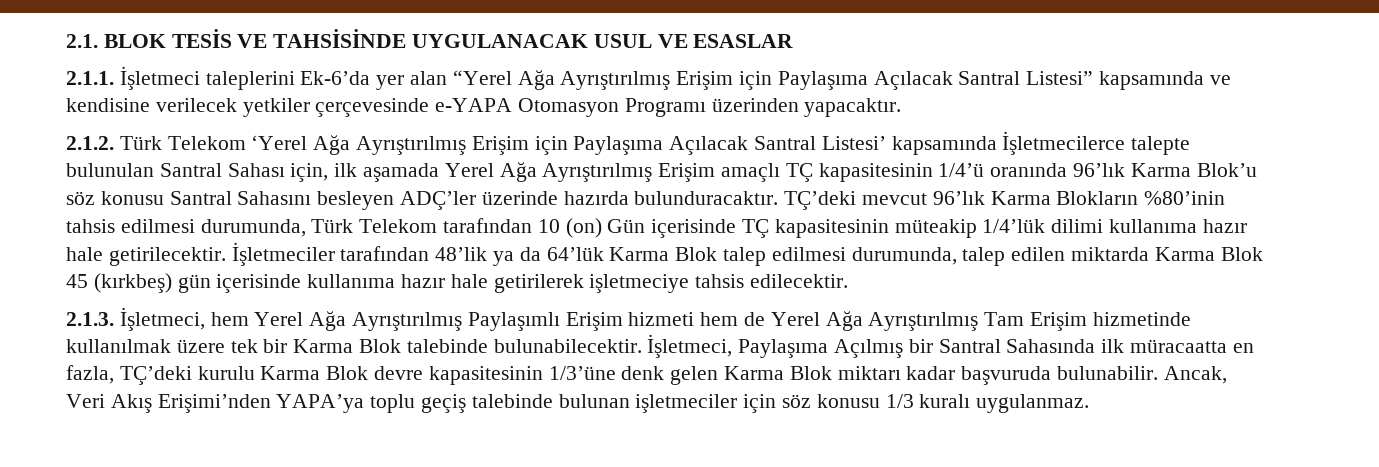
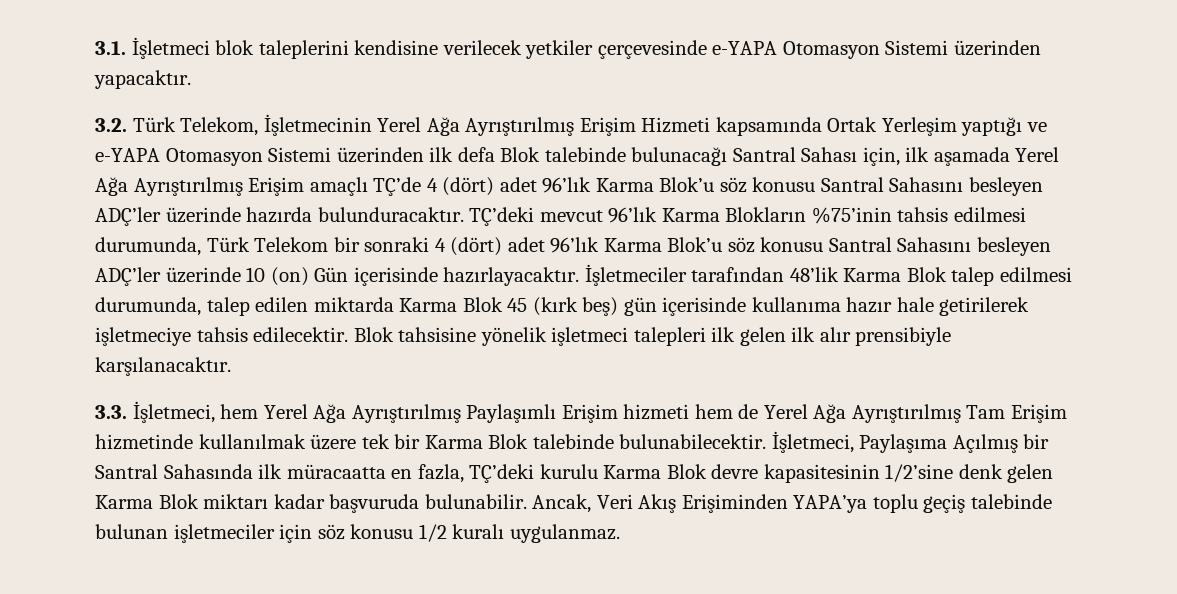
- 2.1. BLOK TESİS VE TAHSİSİNDE UYGULANACAK USUL VE ESASLAR
- 2.1.1. İşletmeci taleplerini Ek-6’da yer alan “Yerel Ağa Ayrıştırılmış Erişim için Paylaşıma Açılacak Santral Listesi” kapsamında ve kendisine verilecek yetkiler çerçevesinde e-YAPA Otomasyon Programı üzerinden yapacaktır.
+ 3.1. İşletmeci blok taleplerini kendisine verilecek yetkiler çerçevesinde e-YAPA Otomasyon Sistemi üzerinden yapacaktır.
- 2.1.2. Türk Telekom ‘Yerel Ağa Ayrıştırılmış Erişim için Paylaşıma Açılacak Santral Listesi’ kapsamında İşletmecilerce talepte bulunulan Santral Sahası için, ilk aşamada Yerel Ağa Ayrıştırılmış Erişim amaçlı TÇ kapasitesinin 1/4’ü oranında 96’lık Karma Blok’u söz konusu Santral Sahasını besleyen ADÇ’ler üzerinde hazırda bulunduracaktır.
+ 3.2. Türk Telekom, İşletmecinin Yerel Ağa Ayrıştırılmış Erişim Hizmeti kapsamında Ortak Yerleşim yaptığı ve e-YAPA Otomasyon Sistemi üzerinden ilk defa Blok talebinde bulunacağı Santral Sahası için, ilk aşamada Yerel Ağa Ayrıştırılmış Erişim amaçlı TÇ’de 4 (dört) adet 96’lık Karma Blok’u söz konusu Santral Sahasını besleyen ADÇ’ler üzerinde hazırda bulunduracaktır.
- TÇ’deki mevcut 96’lık Karma Blokların %80’inin tahsis edilmesi durumunda, Türk Telekom tarafından 10 (on) Gün içerisinde TÇ kapasitesinin müteakip 1/4’lük dilimi kullanıma hazır hale getirilecektir. İşletmeciler tarafından 48’lik ya da 64’lük Karma Blok talep edilmesi durumunda, talep edilen miktarda Karma Blok 45 (kırkbeş) gün içerisinde kullanıma hazır hale getirilerek işletmeciye tahsis edilecektir.
- 2.1.3. İşletmeci, hem Yerel Ağa Ayrıştırılmış Paylaşımlı Erişim hizmeti hem de Yerel Ağa Ayrıştırılmış Tam Erişim hizmetinde kullanılmak üzere tek bir Karma Blok talebinde bulunabilecektir.
+ TÇ’deki mevcut 96’lık Karma Blokların %75’inin tahsis edilmesi durumunda, Türk Telekom bir sonraki 4 (dört) adet 96’lık Karma Blok’u söz konusu Santral Sahasını besleyen ADÇ’ler üzerinde 10 (on) Gün içerisinde hazırlayacaktır. İşletmeciler tarafından 48’lik Karma Blok talep edilmesi durumunda, talep edilen miktarda Karma Blok 45 (kırk beş) gün içerisinde kullanıma hazır hale getirilerek işletmeciye tahsis edilecektir. Blok tahsisine yönelik işletmeci talepleri ilk gelen ilk alır prensibiyle karşılanacaktır.
+ 3.3. İşletmeci, hem Yerel Ağa Ayrıştırılmış Paylaşımlı Erişim hizmeti hem de Yerel Ağa Ayrıştırılmış Tam Erişim hizmetinde kullanılmak üzere tek bir Karma Blok talebinde bulunabilecektir.
- İşletmeci, Paylaşıma Açılmış bir Santral Sahasında ilk müracaatta en fazla, TÇ’deki kurulu Karma Blok devre kapasitesinin 1/3’üne denk gelen Karma Blok miktarı kadar başvuruda bulunabilir.
+ İşletmeci, Paylaşıma Açılmış bir Santral Sahasında ilk müracaatta en fazla, TÇ’deki kurulu Karma Blok devre kapasitesinin 1/2’sine denk gelen Karma Blok miktarı kadar başvuruda bulunabilir.
- Ancak, Veri Akış Erişimi’nden YAPA’ya toplu geçiş talebinde bulunan işletmeciler için söz konusu 1/3 kuralı uygulanmaz.
+ Ancak, Veri Akış Erişiminden YAPA’ya toplu geçiş talebinde bulunan işletmeciler için söz konusu 1/2 kuralı uygulanmaz.

